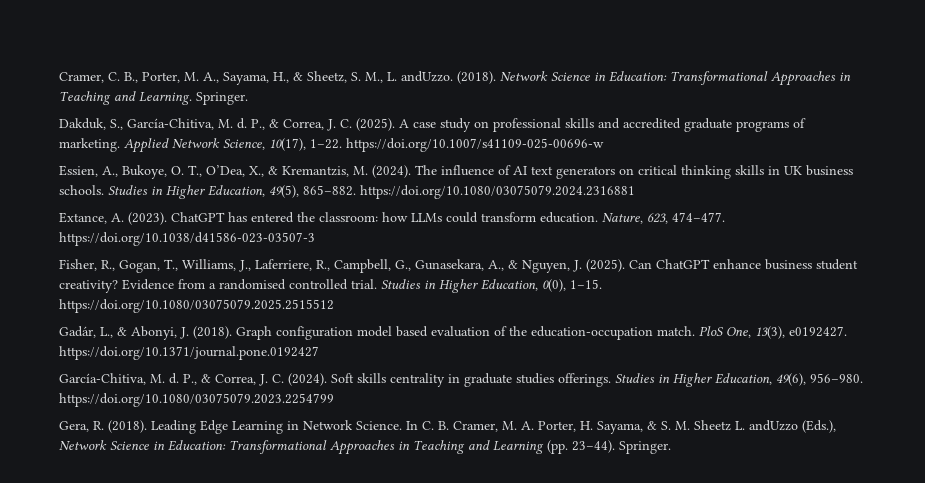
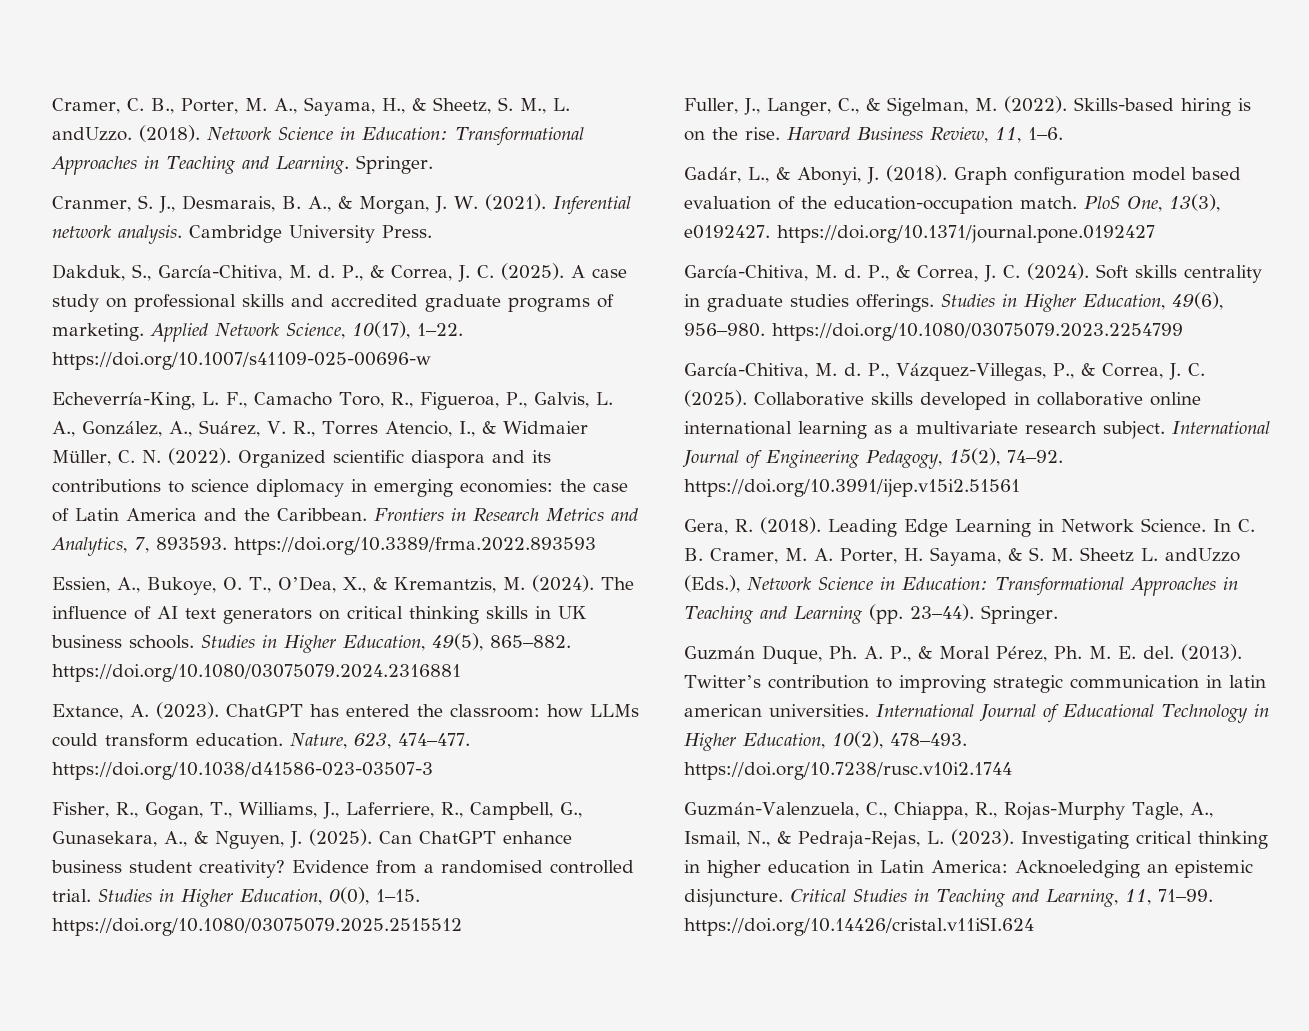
+ Cranmer, S. J., Desmarais, B. A., & Morgan, J. W. (2021). Inferential network analysis. Cambridge University Press.
+ Echeverría-King, L. F., Camacho Toro, R., Figueroa, P., Galvis, L. A., González, A., Suárez, V. R., Torres Atencio, I., & Widmaier Müller, C. N. (2022). Organized scientific diaspora and its contributions to science diplomacy in emerging economies: the case of Latin America and the Caribbean. Frontiers in Research Metrics and Analytics, 7, 893593. https://doi.org/10.3389/frma.2022.893593
+ Fuller, J., Langer, C., & Sigelman, M. (2022). Skills-based hiring is on the rise. Harvard Business Review, 11, 1–6.
+ García-Chitiva, M. d. P., Vázquez-Villegas, P., & Correa, J. C. (2025). Collaborative skills developed in collaborative online international learning as a multivariate research subject. International Journal of Engineering Pedagogy, 15(2), 74–92. https://doi.org/10.3991/ijep.v15i2.51561
+ Guzmán Duque, Ph. A. P., & Moral Pérez, Ph. M. E. del. (2013). Twitter’s contribution to improving strategic communication in latin american universities. International Journal of Educational Technology in Higher Education, 10(2), 478–493. https://doi.org/10.7238/rusc.v10i2.1744
+ Guzmán-Valenzuela, C., Chiappa, R., Rojas-Murphy Tagle, A., Ismail, N., & Pedraja-Rejas, L. (2023). Investigating critical thinking in higher education in Latin America: Acknoeledging an epistemic disjuncture. Critical Studies in Teaching and Learning, 11, 71–99. https://doi.org/10.14426/cristal.v11iSI.624

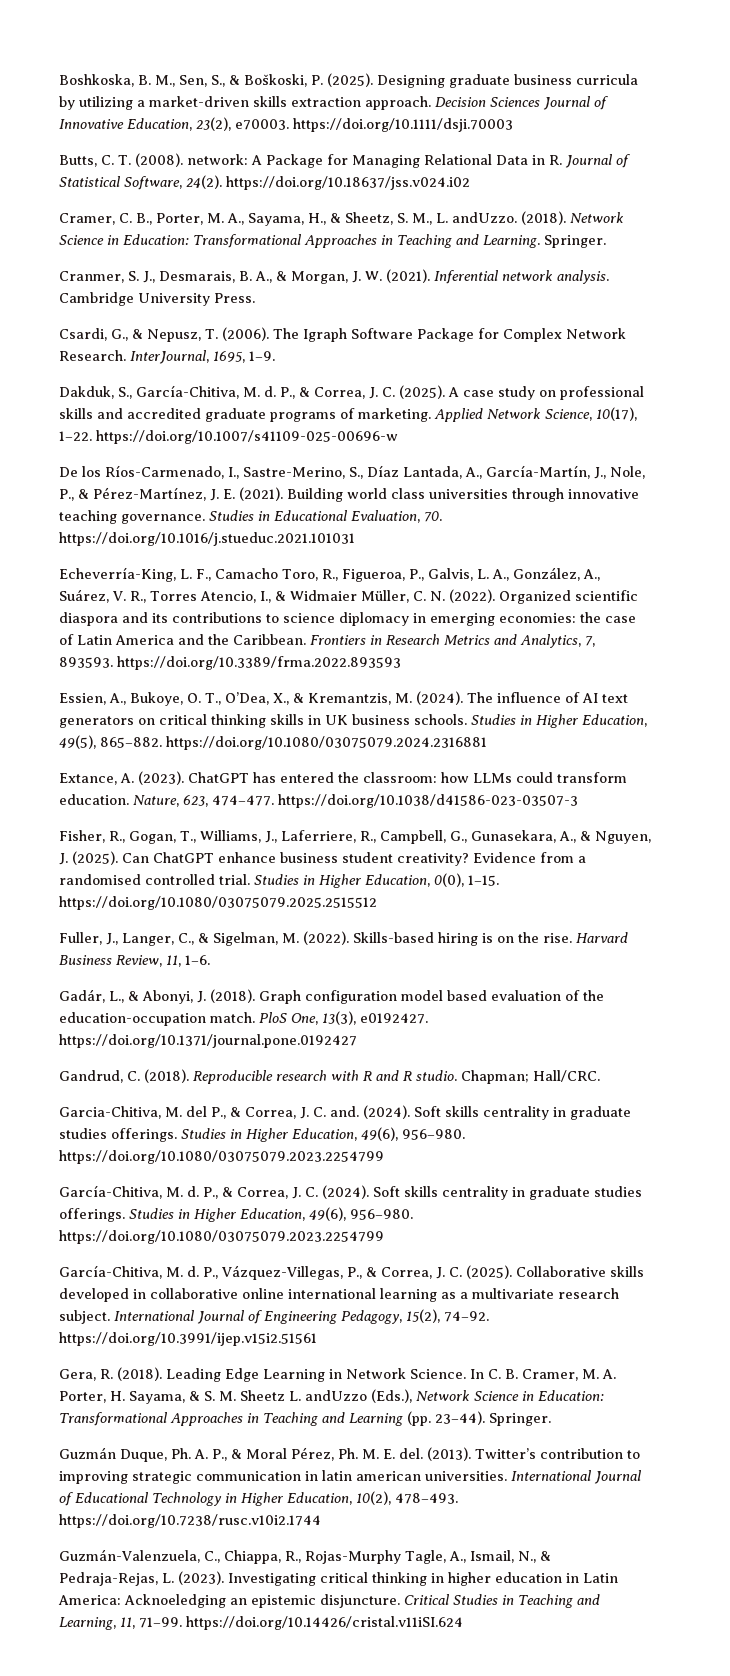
+ Boshkoska, B. M., Sen, S., & Boškoski, P. (2025). Designing graduate business curricula by utilizing a market-driven skills extraction approach. Decision Sciences Journal of Innovative Education, 23(2), e70003. https://doi.org/10.1111/dsji.70003
+ Butts, C. T. (2008). network: A Package for Managing Relational Data in R. Journal of Statistical Software, 24(2). https://doi.org/10.18637/jss.v024.i02
+ Csardi, G., & Nepusz, T. (2006). The Igraph Software Package for Complex Network Research. InterJournal, 1695, 1–9.
+ De los Ríos-Carmenado, I., Sastre-Merino, S., Díaz Lantada, A., García-Martín, J., Nole, P., & Pérez-Martínez, J. E. (2021). Building world class universities through innovative teaching governance. Studies in Educational Evaluation, 70. https://doi.org/10.1016/j.stueduc.2021.101031
+ Gandrud, C. (2018). Reproducible research with R and R studio. Chapman; Hall/CRC.
+ Garcia-Chitiva, M. del P., & Correa, J. C. and. (2024). Soft skills centrality in graduate studies offerings. Studies in Higher Education, 49(6), 956–980. https://doi.org/10.1080/03075079.2023.2254799

